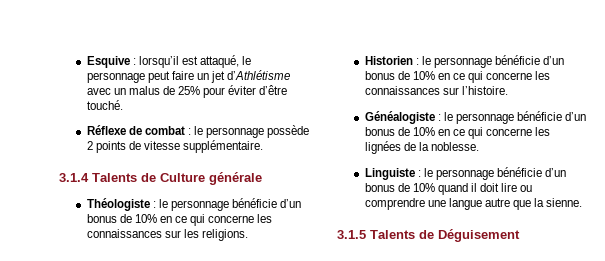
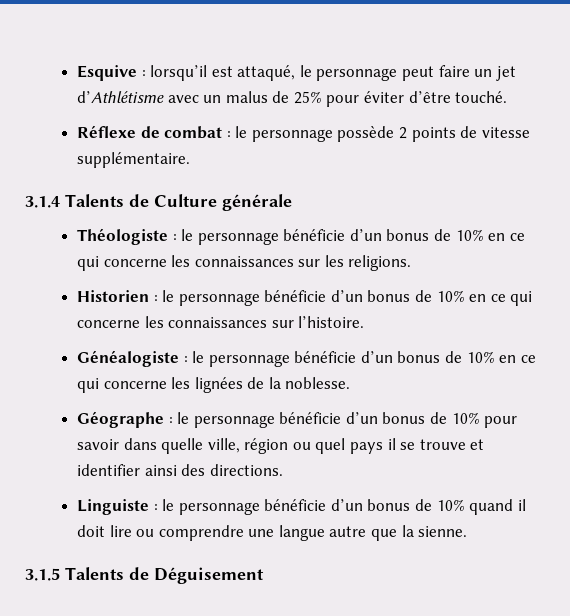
+ Géographe : le personnage bénéficie d’un bonus de 10% pour savoir dans quelle ville, région ou quel pays il se trouve et identifier ainsi des directions.

